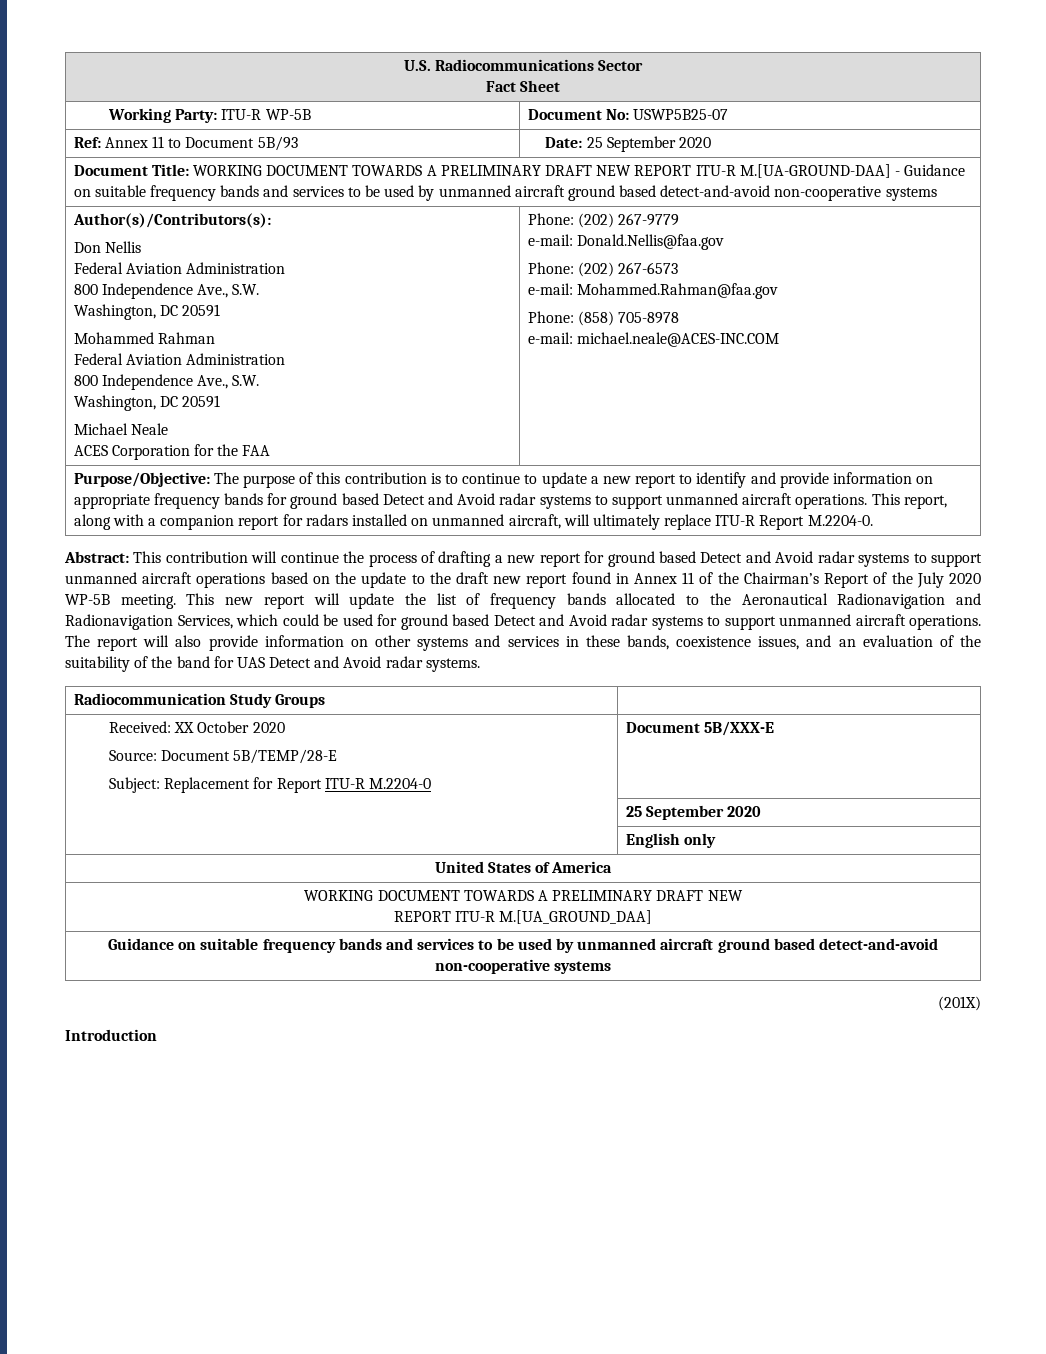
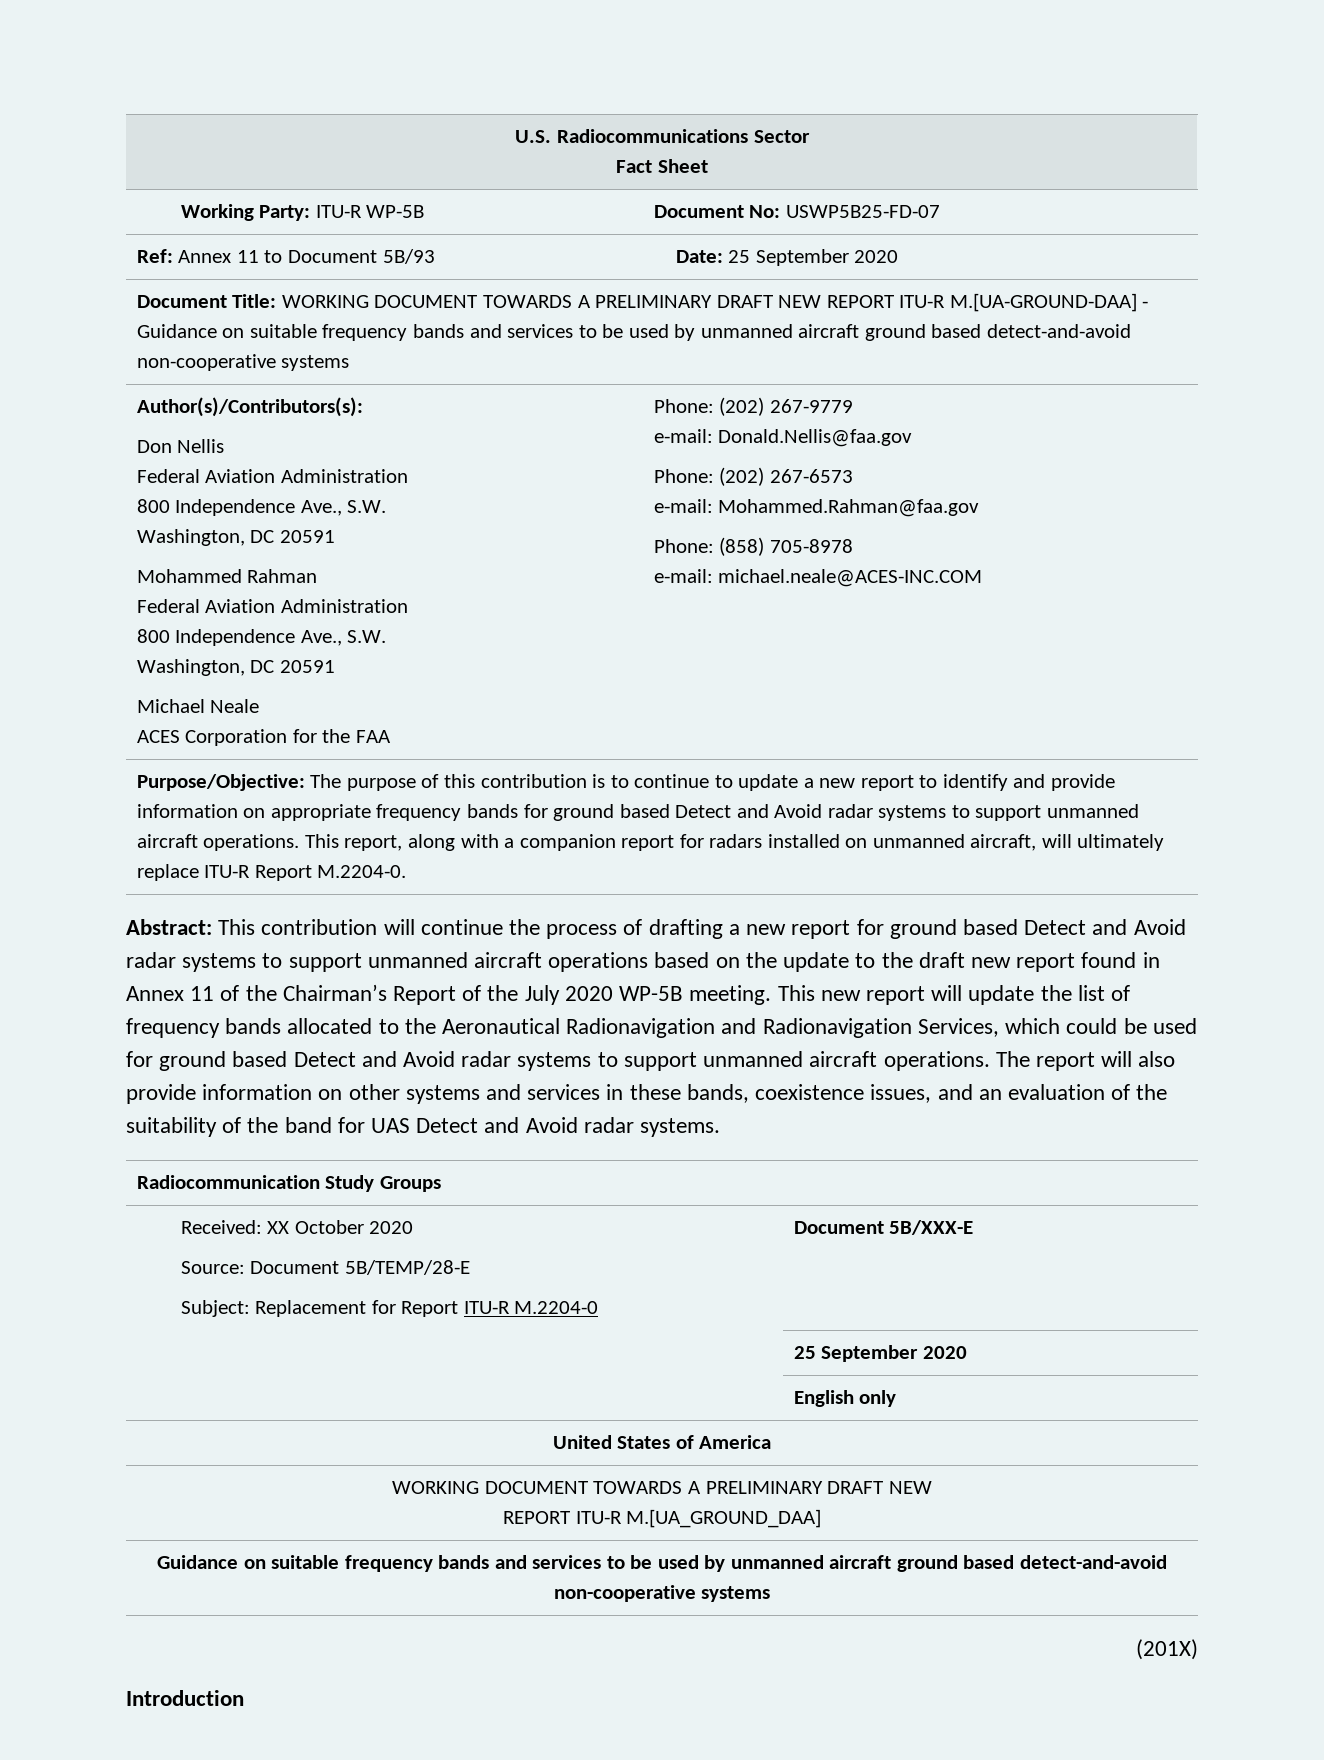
- Working Party: ITU-R WP-5B | Document No: USWP5B25-07
+ Working Party: ITU-R WP-5B | Document No: USWP5B25-FD-07

